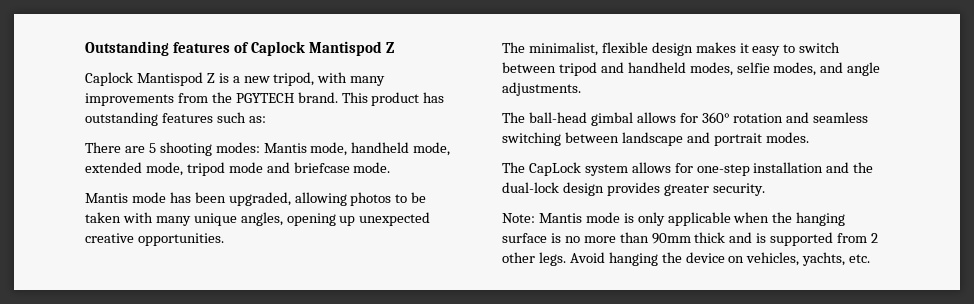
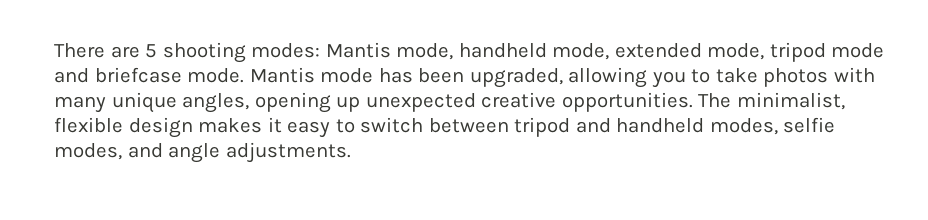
- Outstanding features of Caplock Mantispod Z
- Caplock Mantispod Z is a new tripod, with many improvements from the PGYTECH brand. This product has outstanding features such as:
- There are 5 shooting modes: Mantis mode, handheld mode, extended mode, tripod mode and briefcase mode.
- Mantis mode has been upgraded, allowing photos to be taken with many unique angles, opening up unexpected creative opportunities.
- The minimalist, flexible design makes it easy to switch between tripod and handheld modes, selfie modes, and angle adjustments.
+ There are 5 shooting modes: Mantis mode, handheld mode, extended mode, tripod mode and briefcase mode. Mantis mode has been upgraded, allowing you to take photos with many unique angles, opening up unexpected creative opportunities. The minimalist, flexible design makes it easy to switch between tripod and handheld modes, selfie modes, and angle adjustments.
- The ball-head gimbal allows for 360° rotation and seamless switching between landscape and portrait modes.
- The CapLock system allows for one-step installation and the dual-lock design provides greater security.
- Note: Mantis mode is only applicable when the hanging surface is no more than 90mm thick and is supported from 2 other legs. Avoid hanging the device on vehicles, yachts, etc.

